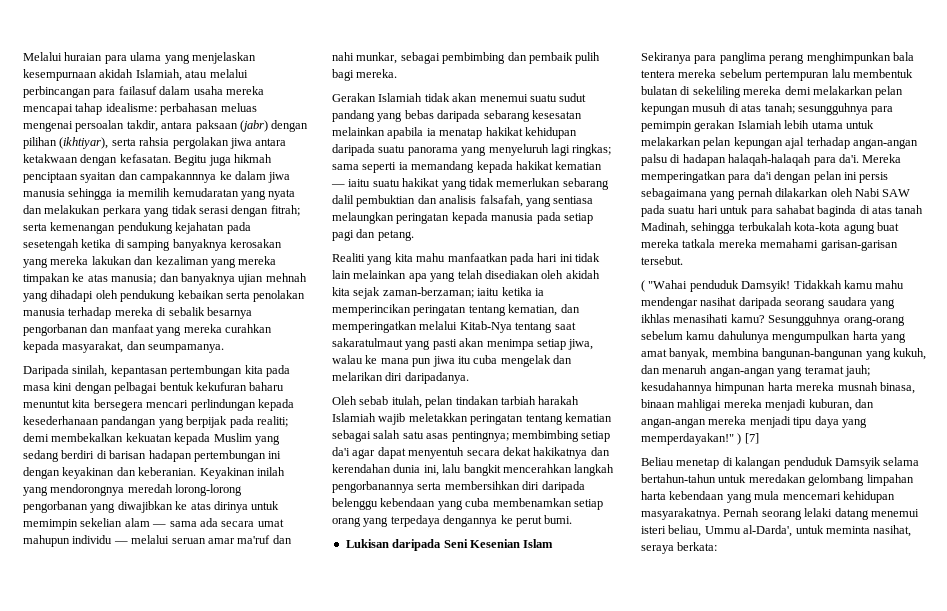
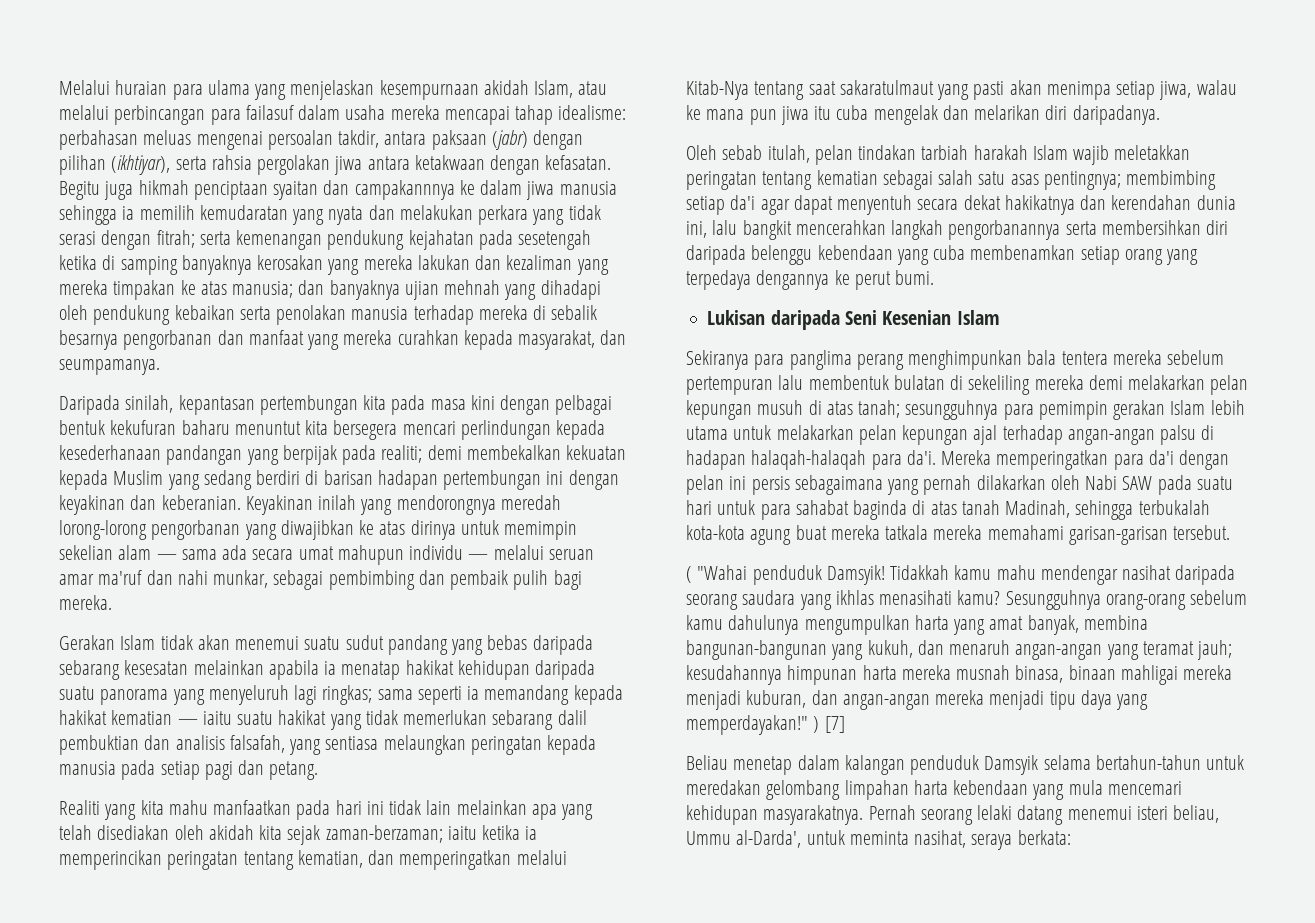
- Melalui huraian para ulama yang menjelaskan kesempurnaan akidah Islamiah, atau melalui perbincangan para failasuf dalam usaha mereka mencapai tahap idealisme: perbahasan meluas mengenai persoalan takdir, antara paksaan (jabr) dengan pilihan (ikhtiyar), serta rahsia pergolakan jiwa antara ketakwaan dengan kefasatan.
+ Melalui huraian para ulama yang menjelaskan kesempurnaan akidah Islam, atau melalui perbincangan para failasuf dalam usaha mereka mencapai tahap idealisme: perbahasan meluas mengenai persoalan takdir, antara paksaan (jabr) dengan pilihan (ikhtiyar), serta rahsia pergolakan jiwa antara ketakwaan dengan kefasatan.
- Gerakan Islamiah tidak akan menemui suatu sudut pandang yang bebas daripada sebarang kesesatan melainkan apabila ia menatap hakikat kehidupan daripada suatu panorama yang menyeluruh lagi ringkas; sama seperti ia memandang kepada hakikat kematian — iaitu suatu hakikat yang tidak memerlukan sebarang dalil pembuktian dan analisis falsafah, yang sentiasa melaungkan peringatan kepada manusia pada setiap pagi dan petang.
+ Gerakan Islam tidak akan menemui suatu sudut pandang yang bebas daripada sebarang kesesatan melainkan apabila ia menatap hakikat kehidupan daripada suatu panorama yang menyeluruh lagi ringkas; sama seperti ia memandang kepada hakikat kematian — iaitu suatu hakikat yang tidak memerlukan sebarang dalil pembuktian dan analisis falsafah, yang sentiasa melaungkan peringatan kepada manusia pada setiap pagi dan petang.
- Oleh sebab itulah, pelan tindakan tarbiah harakah Islamiah wajib meletakkan peringatan tentang kematian sebagai salah satu asas pentingnya; membimbing setiap da'i agar dapat menyentuh secara dekat hakikatnya dan kerendahan dunia ini, lalu bangkit mencerahkan langkah pengorbanannya serta membersihkan diri daripada belenggu kebendaan yang cuba membenamkan setiap orang yang terpedaya dengannya ke perut bumi.
+ Oleh sebab itulah, pelan tindakan tarbiah harakah Islam wajib meletakkan peringatan tentang kematian sebagai salah satu asas pentingnya; membimbing setiap da'i agar dapat menyentuh secara dekat hakikatnya dan kerendahan dunia ini, lalu bangkit mencerahkan langkah pengorbanannya serta membersihkan diri daripada belenggu kebendaan yang cuba membenamkan setiap orang yang terpedaya dengannya ke perut bumi.
- Sekiranya para panglima perang menghimpunkan bala tentera mereka sebelum pertempuran lalu membentuk bulatan di sekeliling mereka demi melakarkan pelan kepungan musuh di atas tanah; sesungguhnya para pemimpin gerakan Islamiah lebih utama untuk melakarkan pelan kepungan ajal terhadap angan-angan palsu di hadapan halaqah-halaqah para da'i.
+ Sekiranya para panglima perang menghimpunkan bala tentera mereka sebelum pertempuran lalu membentuk bulatan di sekeliling mereka demi melakarkan pelan kepungan musuh di atas tanah; sesungguhnya para pemimpin gerakan Islam lebih utama untuk melakarkan pelan kepungan ajal terhadap angan-angan palsu di hadapan halaqah-halaqah para da'i.
- Beliau menetap di kalangan penduduk Damsyik selama bertahun-tahun untuk meredakan gelombang limpahan harta kebendaan yang mula mencemari kehidupan masyarakatnya.
+ Beliau menetap dalam kalangan penduduk Damsyik selama bertahun-tahun untuk meredakan gelombang limpahan harta kebendaan yang mula mencemari kehidupan masyarakatnya.

